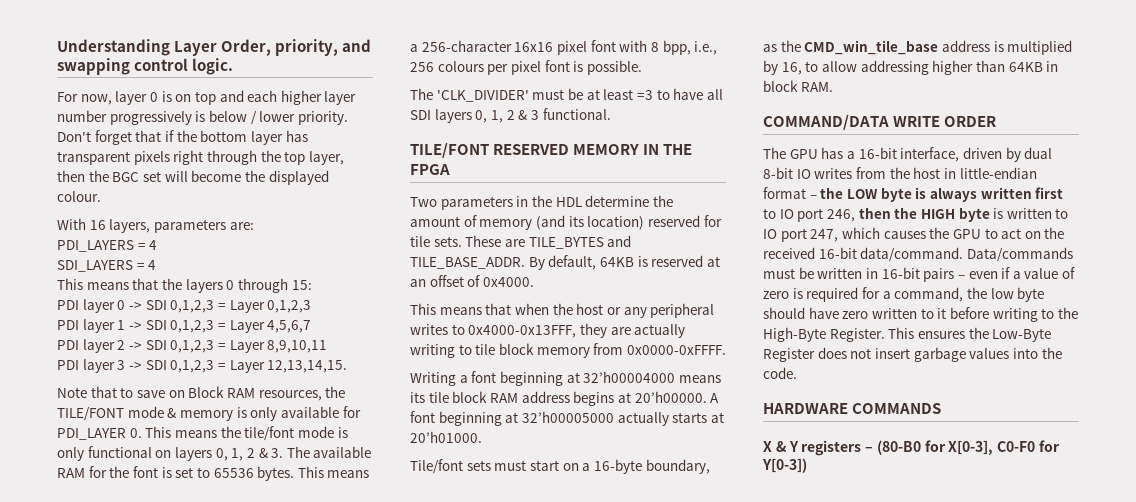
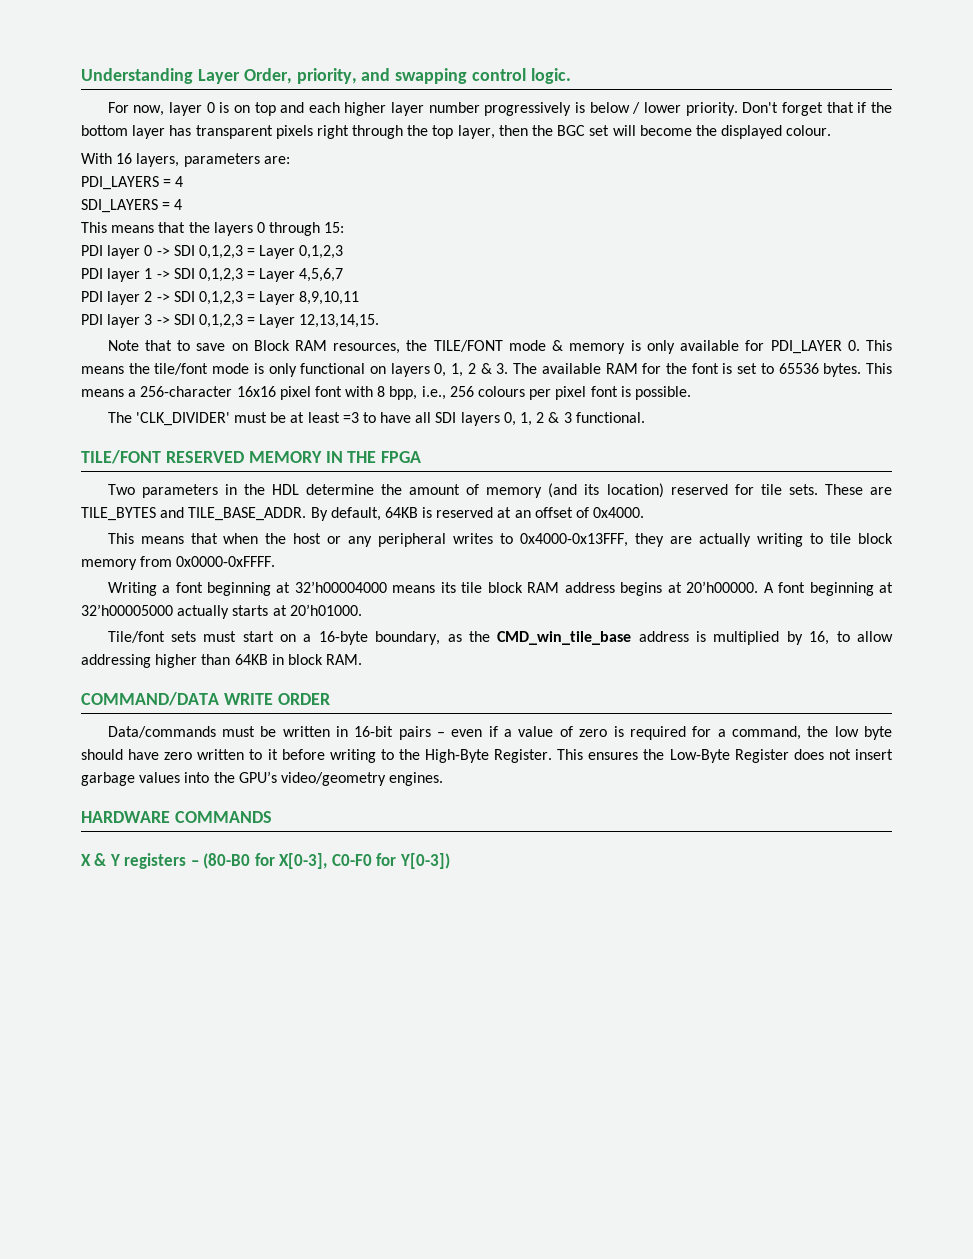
- The GPU has a 16-bit interface, driven by dual 8-bit IO writes from the host in little-endian format – the LOW byte is always written first to IO port 246, then the HIGH byte is written to IO port 247, which causes the GPU to act on the received 16-bit data/command.
- This ensures the Low-Byte Register does not insert garbage values into the code.
+ This ensures the Low-Byte Register does not insert garbage values into the GPU’s video/geometry engines.

